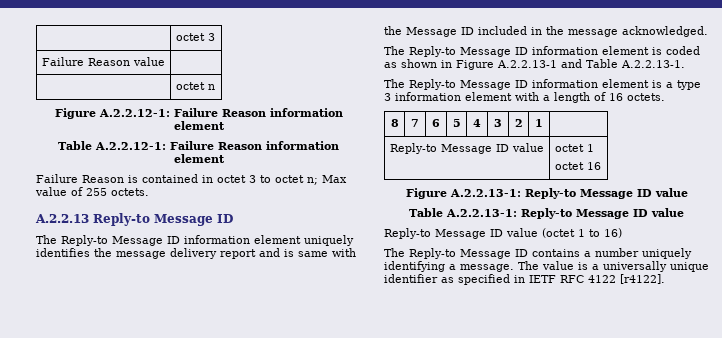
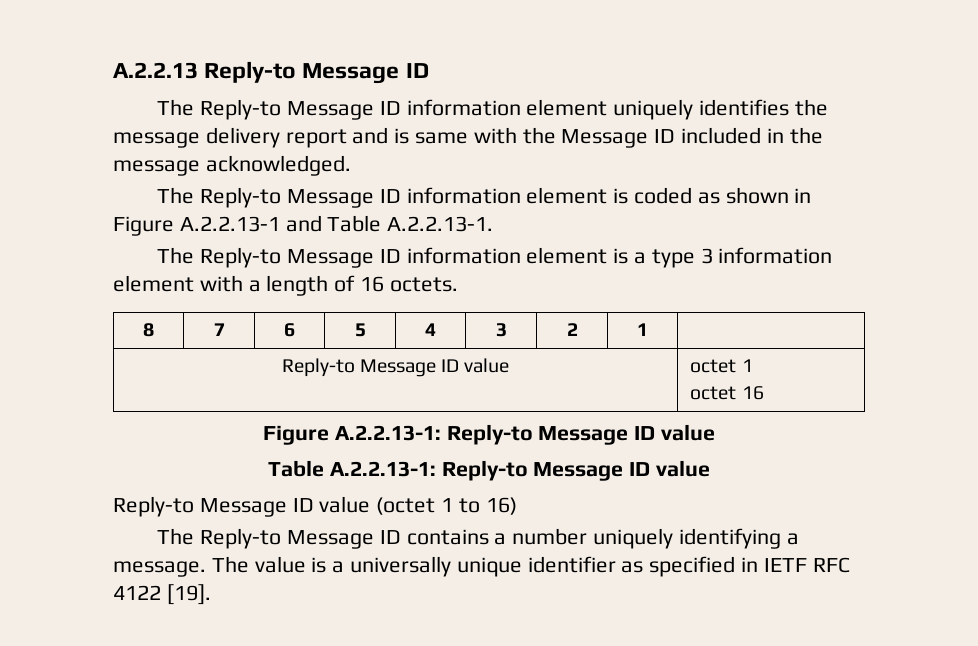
- | octet 3
- Failure Reason value |
- | octet n
- Figure A.2.2.12-1: Failure Reason information element
- Table A.2.2.12-1: Failure Reason information element
- Failure Reason is contained in octet 3 to octet n; Max value of 255 octets.
- The value is a universally unique identifier as specified in IETF RFC 4122 [r4122].
+ The value is a universally unique identifier as specified in IETF RFC 4122 [19].

